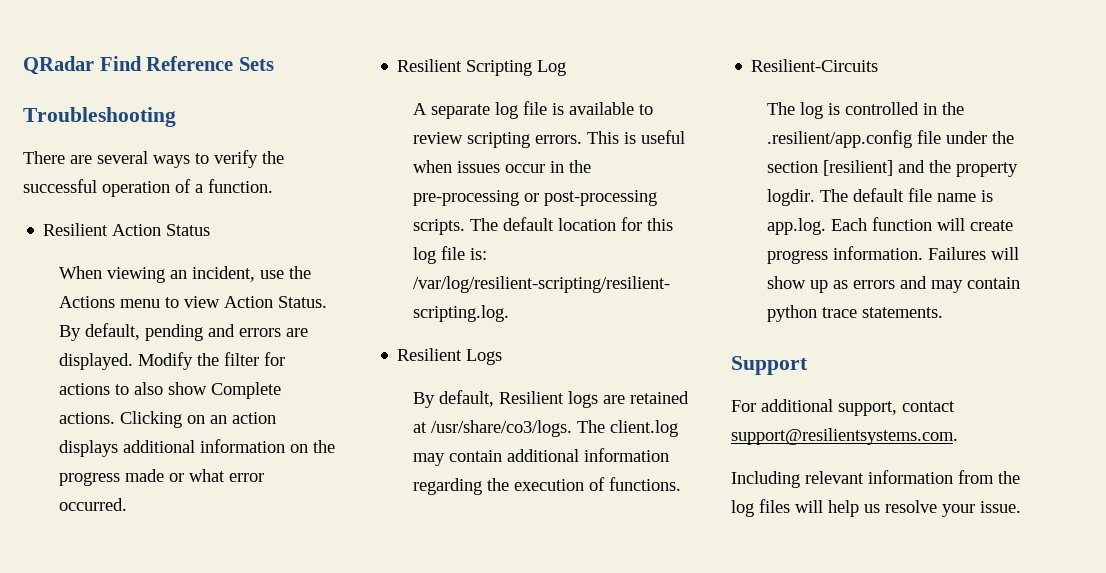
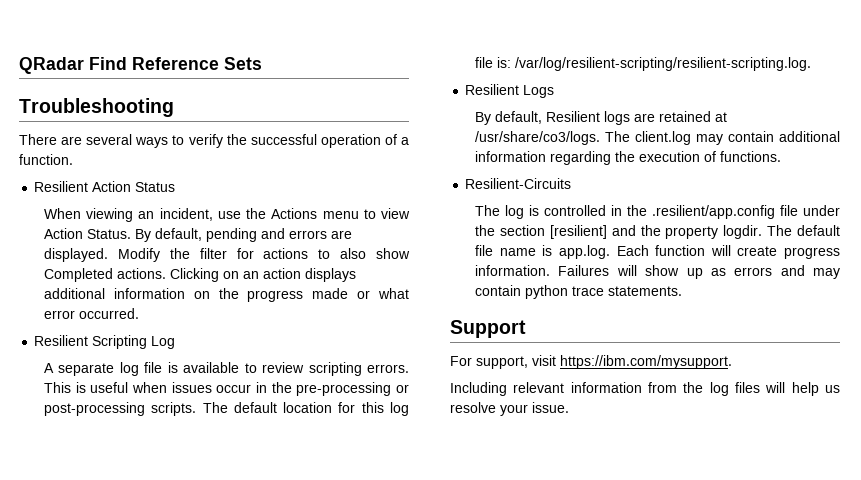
- Modify the filter for actions to also show Complete actions.
+ Modify the filter for actions to also show Completed actions.
- For additional support, contact support@resilientsystems.com.
+ For support, visit https://ibm.com/mysupport.

